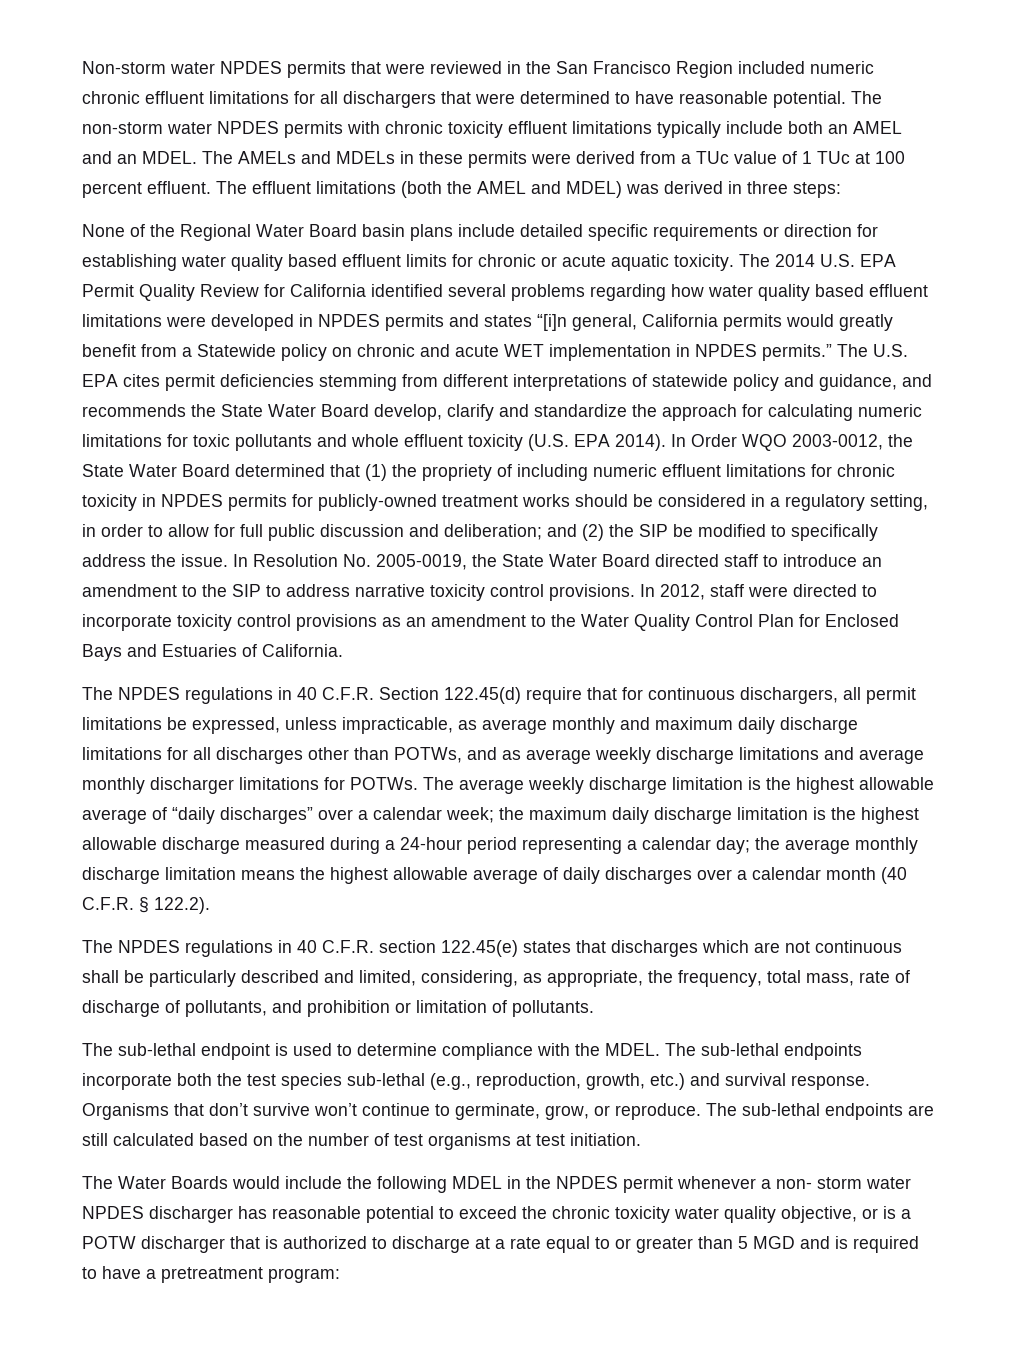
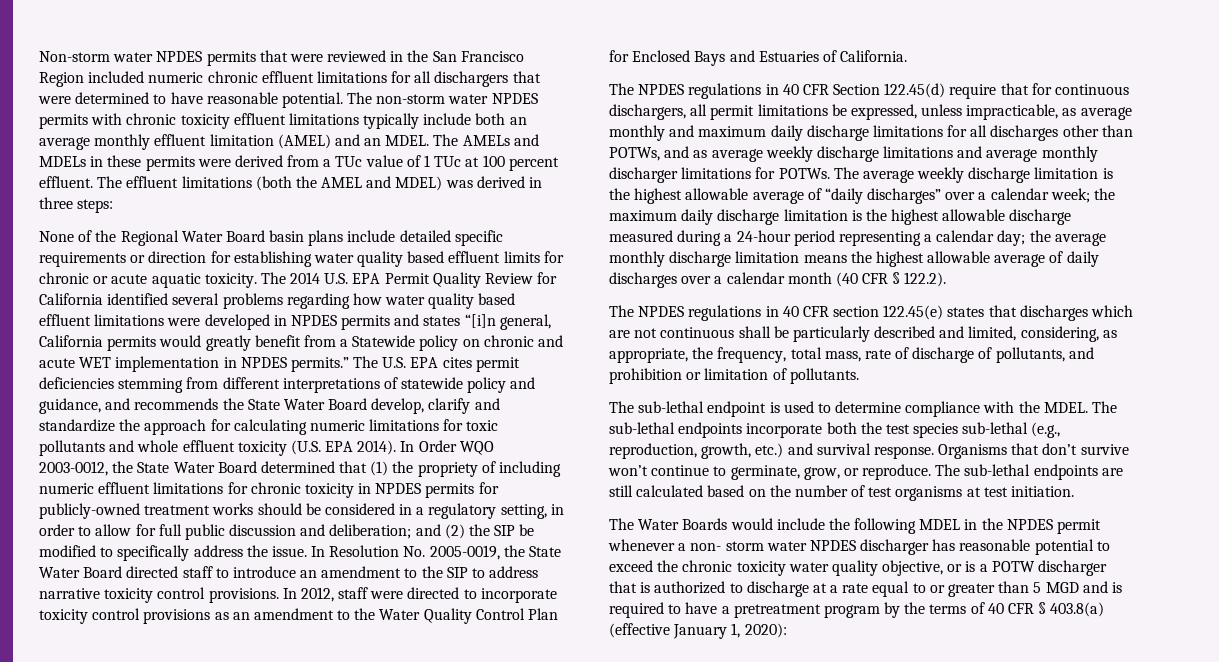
- The non-storm water NPDES permits with chronic toxicity effluent limitations typically include both an AMEL and an MDEL.
+ The non-storm water NPDES permits with chronic toxicity effluent limitations typically include both an average monthly effluent limitation (AMEL) and an MDEL.
- The NPDES regulations in 40 C.F.R. Section 122.45(d) require that for continuous dischargers, all permit limitations be expressed, unless impracticable, as average monthly and maximum daily discharge limitations for all discharges other than POTWs, and as average weekly discharge limitations and average monthly discharger limitations for POTWs.
+ The NPDES regulations in 40 CFR Section 122.45(d) require that for continuous dischargers, all permit limitations be expressed, unless impracticable, as average monthly and maximum daily discharge limitations for all discharges other than POTWs, and as average weekly discharge limitations and average monthly discharger limitations for POTWs.
- The average weekly discharge limitation is the highest allowable average of “daily discharges” over a calendar week; the maximum daily discharge limitation is the highest allowable discharge measured during a 24-hour period representing a calendar day; the average monthly discharge limitation means the highest allowable average of daily discharges over a calendar month (40 C.F.R. § 122.2).
+ The average weekly discharge limitation is the highest allowable average of “daily discharges” over a calendar week; the maximum daily discharge limitation is the highest allowable discharge measured during a 24-hour period representing a calendar day; the average monthly discharge limitation means the highest allowable average of daily discharges over a calendar month (40 CFR § 122.2).
- The NPDES regulations in 40 C.F.R. section 122.45(e) states that discharges which are not continuous shall be particularly described and limited, considering, as appropriate, the frequency, total mass, rate of discharge of pollutants, and prohibition or limitation of pollutants.
+ The NPDES regulations in 40 CFR section 122.45(e) states that discharges which are not continuous shall be particularly described and limited, considering, as appropriate, the frequency, total mass, rate of discharge of pollutants, and prohibition or limitation of pollutants.
- The Water Boards would include the following MDEL in the NPDES permit whenever a non- storm water NPDES discharger has reasonable potential to exceed the chronic toxicity water quality objective, or is a POTW discharger that is authorized to discharge at a rate equal to or greater than 5 MGD and is required to have a pretreatment program:
+ The Water Boards would include the following MDEL in the NPDES permit whenever a non- storm water NPDES discharger has reasonable potential to exceed the chronic toxicity water quality objective, or is a POTW discharger that is authorized to discharge at a rate equal to or greater than 5 MGD and is required to have a pretreatment program by the terms of 40 CFR § 403.8(a) (effective January 1, 2020):

